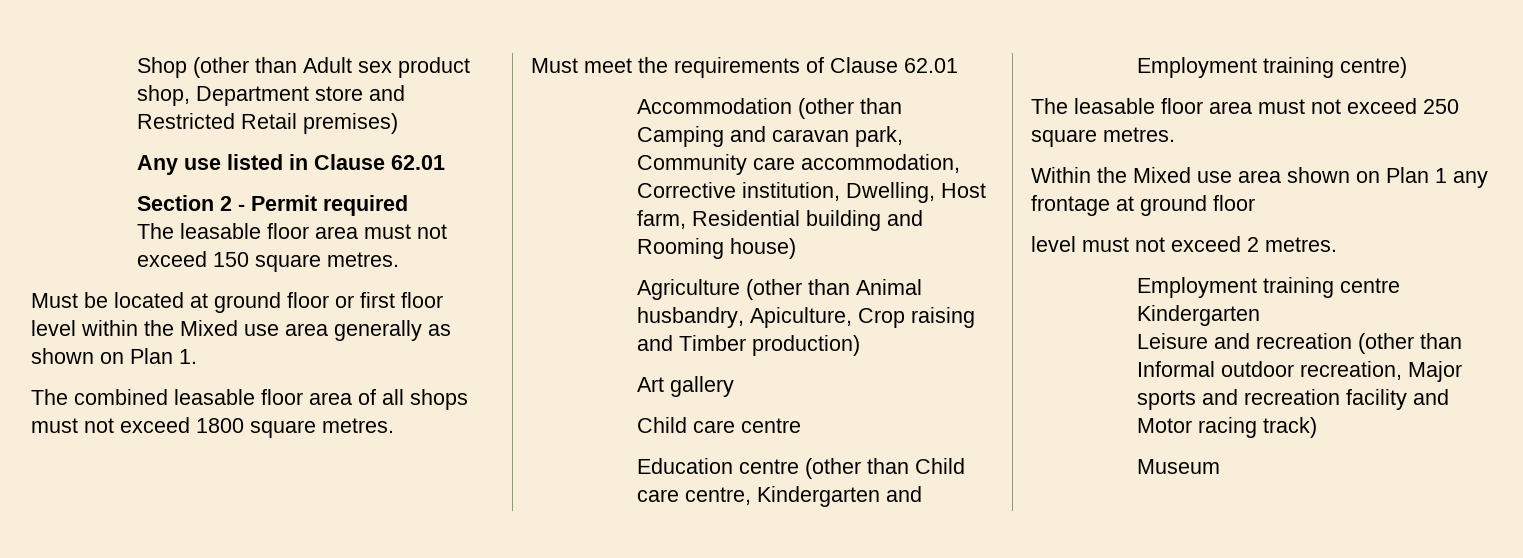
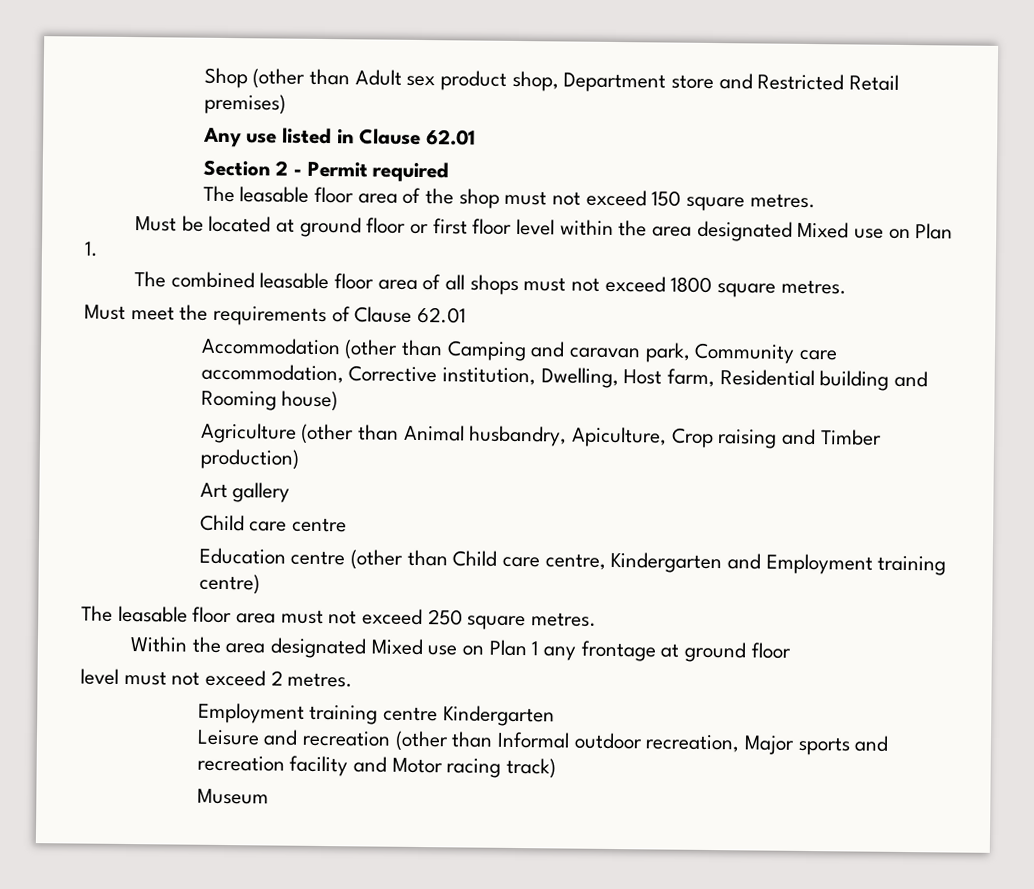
- The leasable floor area must not exceed 150 square metres.
+ The leasable floor area of the shop must not exceed 150 square metres.
- Must be located at ground floor or first floor level within the Mixed use area generally as shown on Plan 1.
+ Must be located at ground floor or first floor level within the area designated Mixed use on Plan 1.
- Within the Mixed use area shown on Plan 1 any frontage at ground floor
+ Within the area designated Mixed use on Plan 1 any frontage at ground floor

